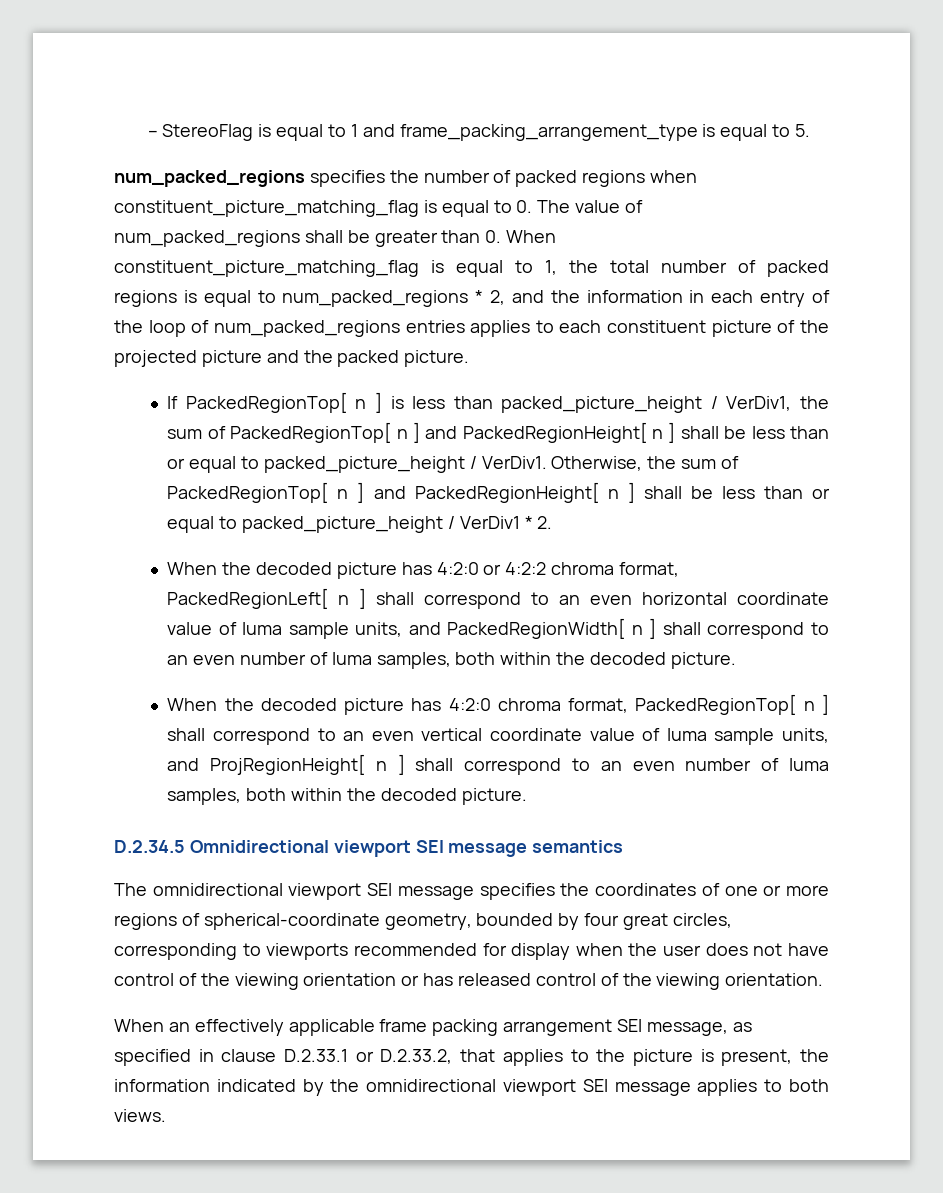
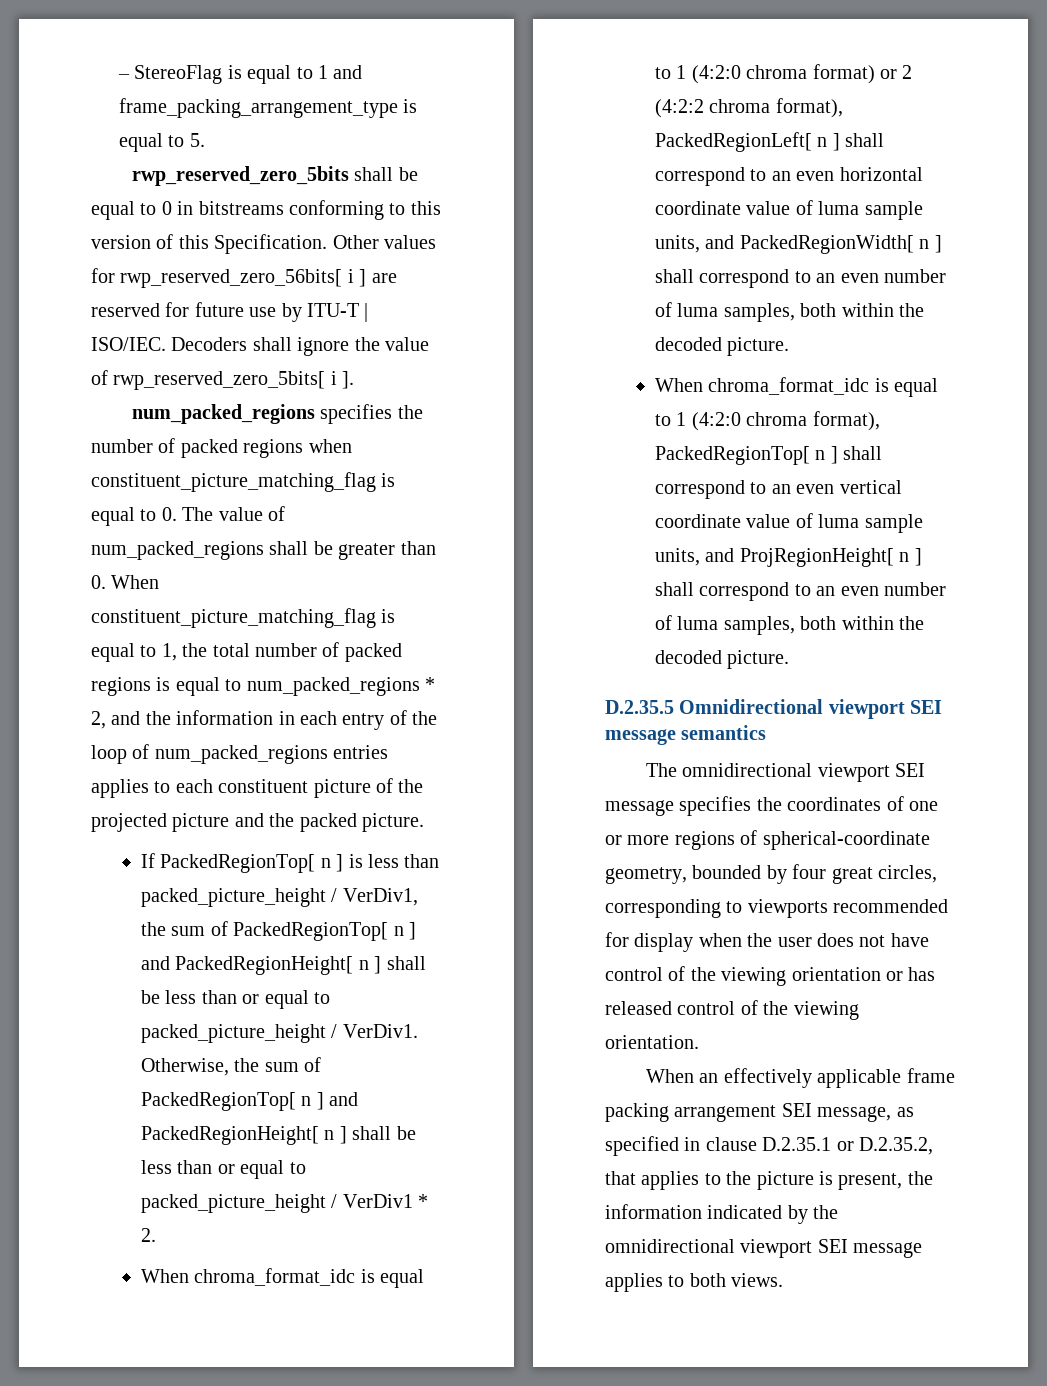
+ rwp_reserved_zero_5bits shall be equal to 0 in bitstreams conforming to this version of this Specification. Other values for rwp_reserved_zero_56bits[ i ] are reserved for future use by ITU-T | ISO/IEC. Decoders shall ignore the value of rwp_reserved_zero_5bits[ i ].
- When the decoded picture has 4:2:0 or 4:2:2 chroma format, PackedRegionLeft[ n ] shall correspond to an even horizontal coordinate value of luma sample units, and PackedRegionWidth[ n ] shall correspond to an even number of luma samples, both within the decoded picture.
+ When chroma_format_idc is equal to 1 (4:2:0 chroma format) or 2 (4:2:2 chroma format), PackedRegionLeft[ n ] shall correspond to an even horizontal coordinate value of luma sample units, and PackedRegionWidth[ n ] shall correspond to an even number of luma samples, both within the decoded picture.
- When the decoded picture has 4:2:0 chroma format, PackedRegionTop[ n ] shall correspond to an even vertical coordinate value of luma sample units, and ProjRegionHeight[ n ] shall correspond to an even number of luma samples, both within the decoded picture.
+ When chroma_format_idc is equal to 1 (4:2:0 chroma format), PackedRegionTop[ n ] shall correspond to an even vertical coordinate value of luma sample units, and ProjRegionHeight[ n ] shall correspond to an even number of luma samples, both within the decoded picture.
- D.2.34.5 Omnidirectional viewport SEI message semantics
+ D.2.35.5 Omnidirectional viewport SEI message semantics
- When an effectively applicable frame packing arrangement SEI message, as specified in clause D.2.33.1 or D.2.33.2, that applies to the picture is present, the information indicated by the omnidirectional viewport SEI message applies to both views.
+ When an effectively applicable frame packing arrangement SEI message, as specified in clause D.2.35.1 or D.2.35.2, that applies to the picture is present, the information indicated by the omnidirectional viewport SEI message applies to both views.

